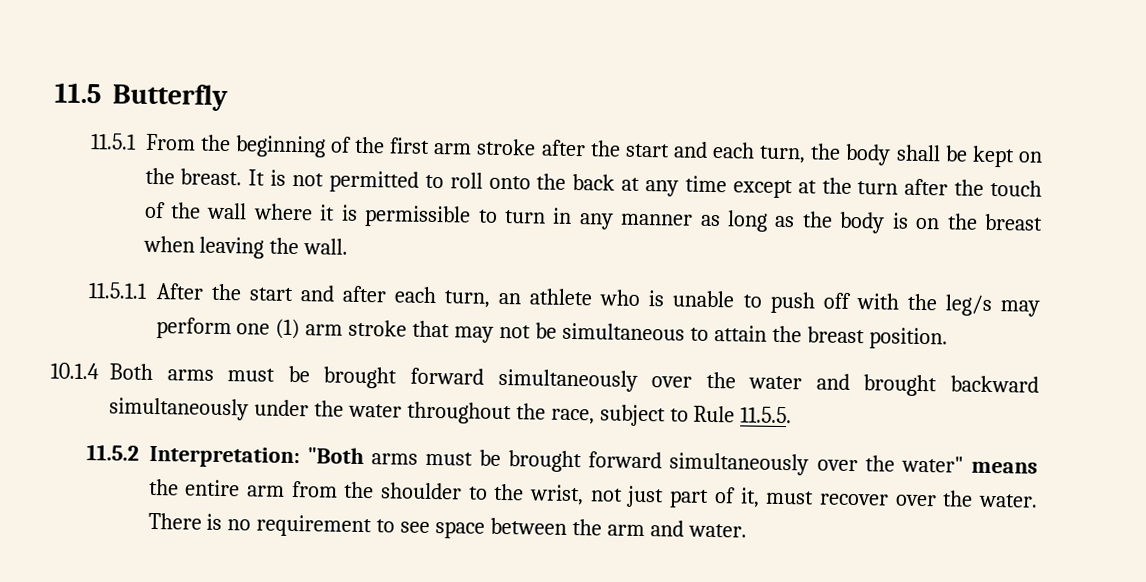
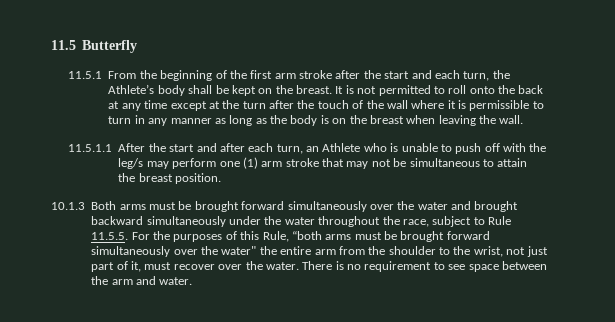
- 11.5.1 From the beginning of the first arm stroke after the start and each turn, the body shall be kept on the breast.
+ 11.5.1 From the beginning of the first arm stroke after the start and each turn, the Athlete’s body shall be kept on the breast.
- 11.5.1.1 After the start and after each turn, an athlete who is unable to push off with the leg/s may perform one (1) arm stroke that may not be simultaneous to attain the breast position.
+ 11.5.1.1 After the start and after each turn, an Athlete who is unable to push off with the leg/s may perform one (1) arm stroke that may not be simultaneous to attain the breast position.
- 10.1.4 Both arms must be brought forward simultaneously over the water and brought backward simultaneously under the water throughout the race, subject to Rule 11.5.5.
- 11.5.2 Interpretation: "Both arms must be brought forward simultaneously over the water" means the entire arm from the shoulder to the wrist, not just part of it, must recover over the water.
+ 10.1.3 Both arms must be brought forward simultaneously over the water and brought backward simultaneously under the water throughout the race, subject to Rule 11.5.5. For the purposes of this Rule, “both arms must be brought forward simultaneously over the water" the entire arm from the shoulder to the wrist, not just part of it, must recover over the water.

